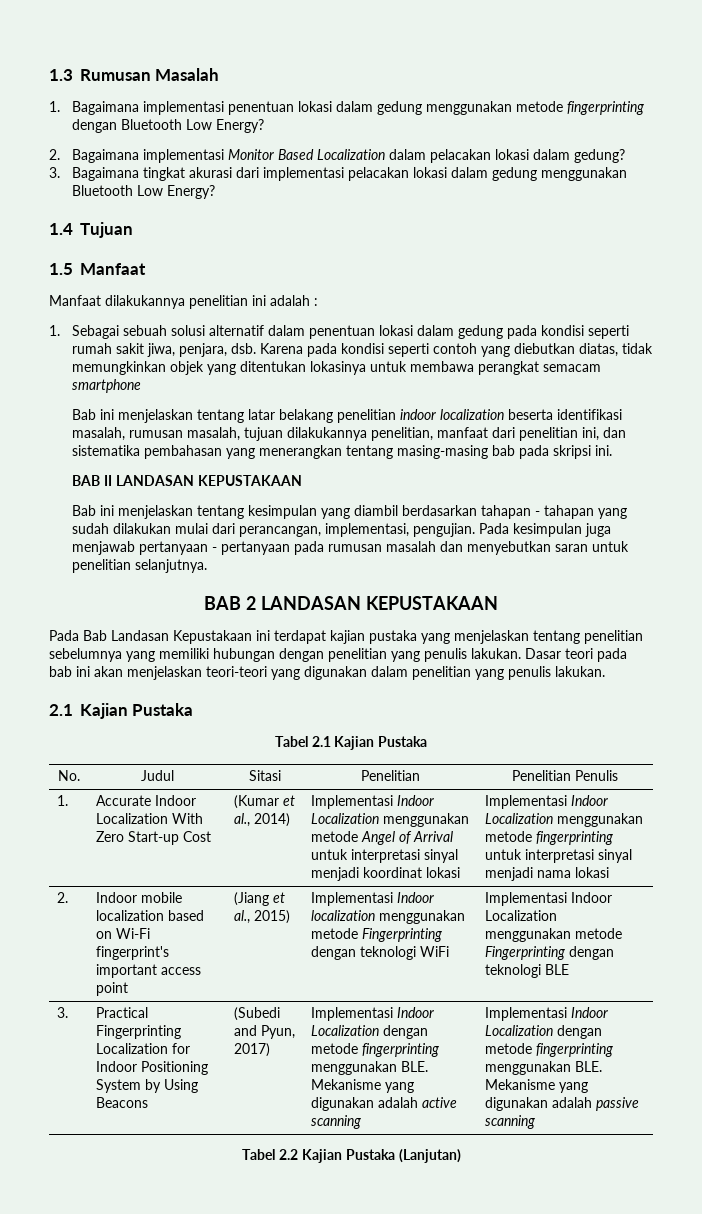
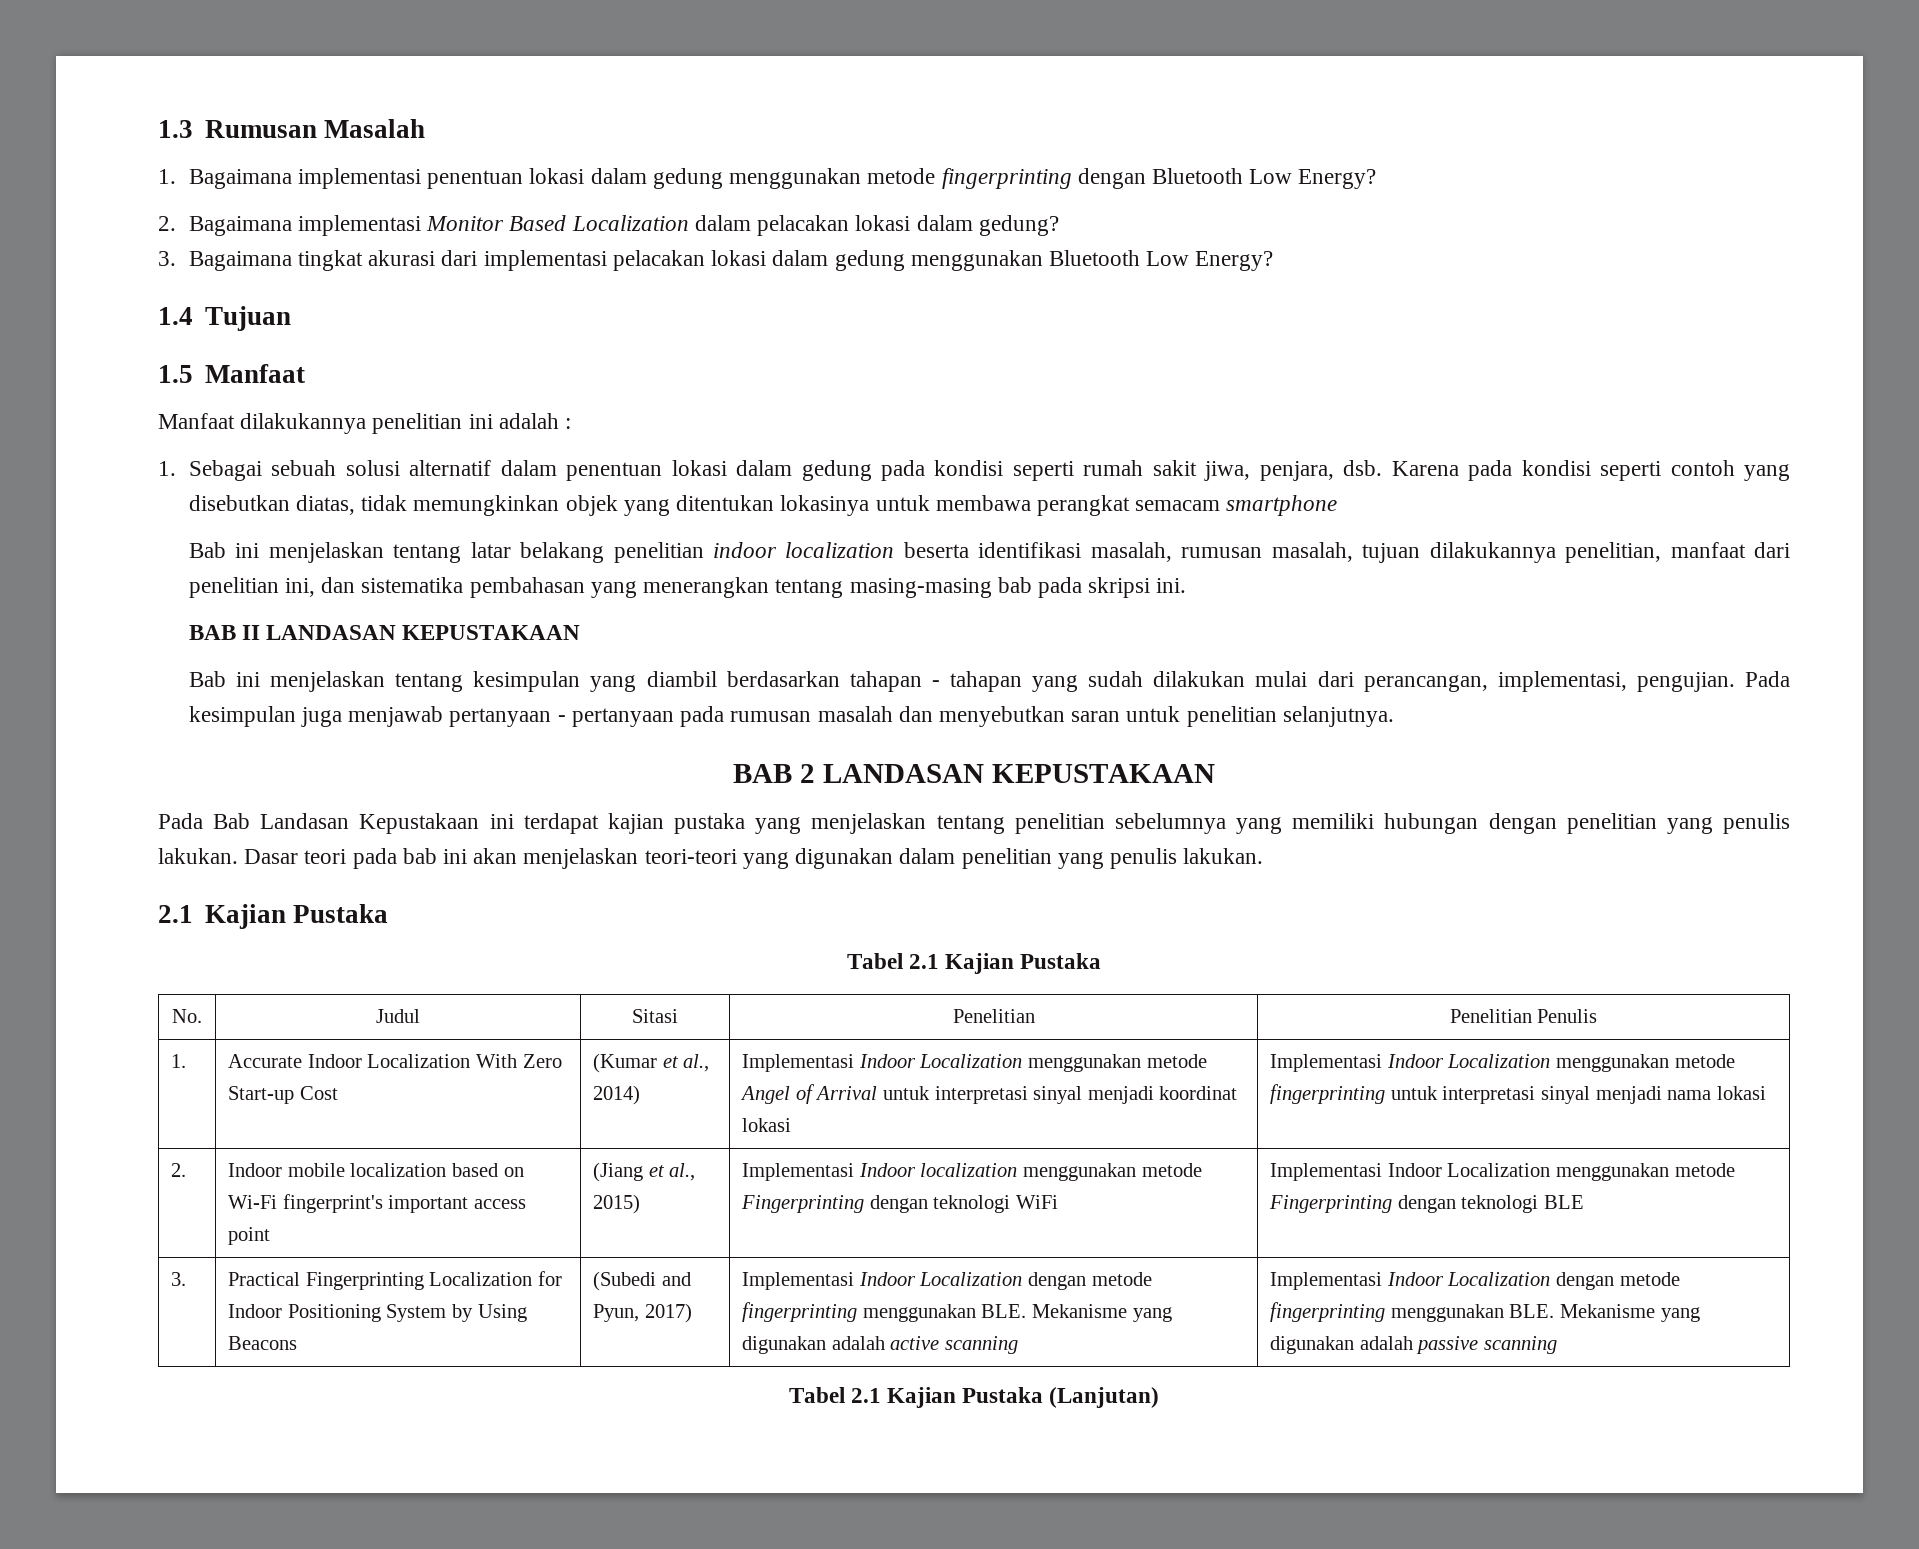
- Karena pada kondisi seperti contoh yang diebutkan diatas, tidak memungkinkan objek yang ditentukan lokasinya untuk membawa perangkat semacam smartphone
+ Karena pada kondisi seperti contoh yang disebutkan diatas, tidak memungkinkan objek yang ditentukan lokasinya untuk membawa perangkat semacam smartphone
- Tabel 2.2 Kajian Pustaka (Lanjutan)
+ Tabel 2.1 Kajian Pustaka (Lanjutan)

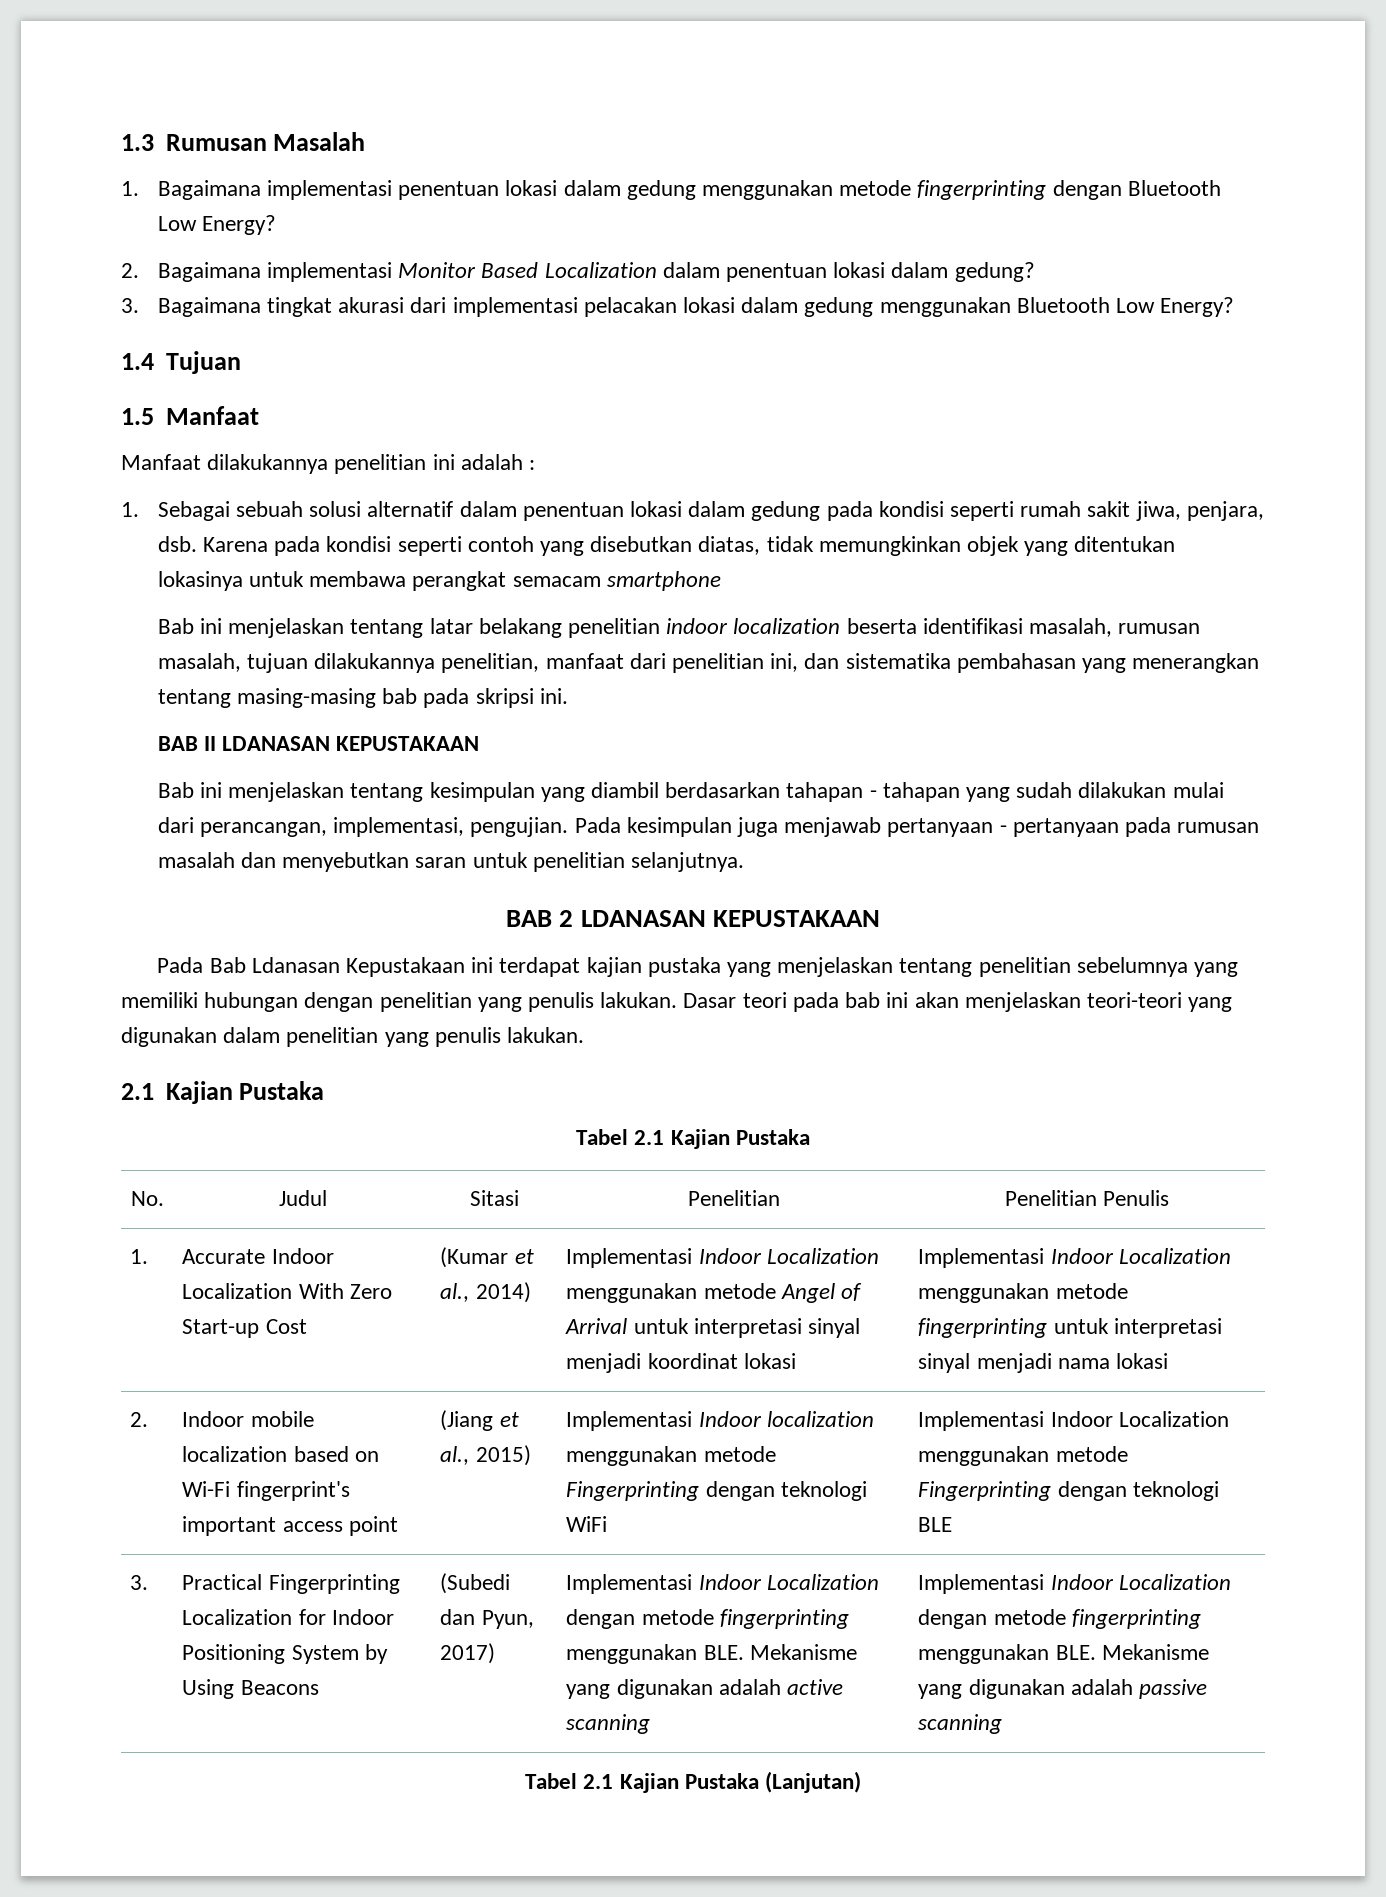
- 2. Bagaimana implementasi Monitor Based Localization dalam pelacakan lokasi dalam gedung?
+ 2. Bagaimana implementasi Monitor Based Localization dalam penentuan lokasi dalam gedung?
- BAB II LANDASAN KEPUSTAKAAN
+ BAB II LDANASAN KEPUSTAKAAN
- BAB 2 LANDASAN KEPUSTAKAAN
+ BAB 2 LDANASAN KEPUSTAKAAN
- Pada Bab Landasan Kepustakaan ini terdapat kajian pustaka yang menjelaskan tentang penelitian sebelumnya yang memiliki hubungan dengan penelitian yang penulis lakukan.
+ Pada Bab Ldanasan Kepustakaan ini terdapat kajian pustaka yang menjelaskan tentang penelitian sebelumnya yang memiliki hubungan dengan penelitian yang penulis lakukan.
- (Subedi and Pyun, 2017)
+ (Subedi dan Pyun, 2017)

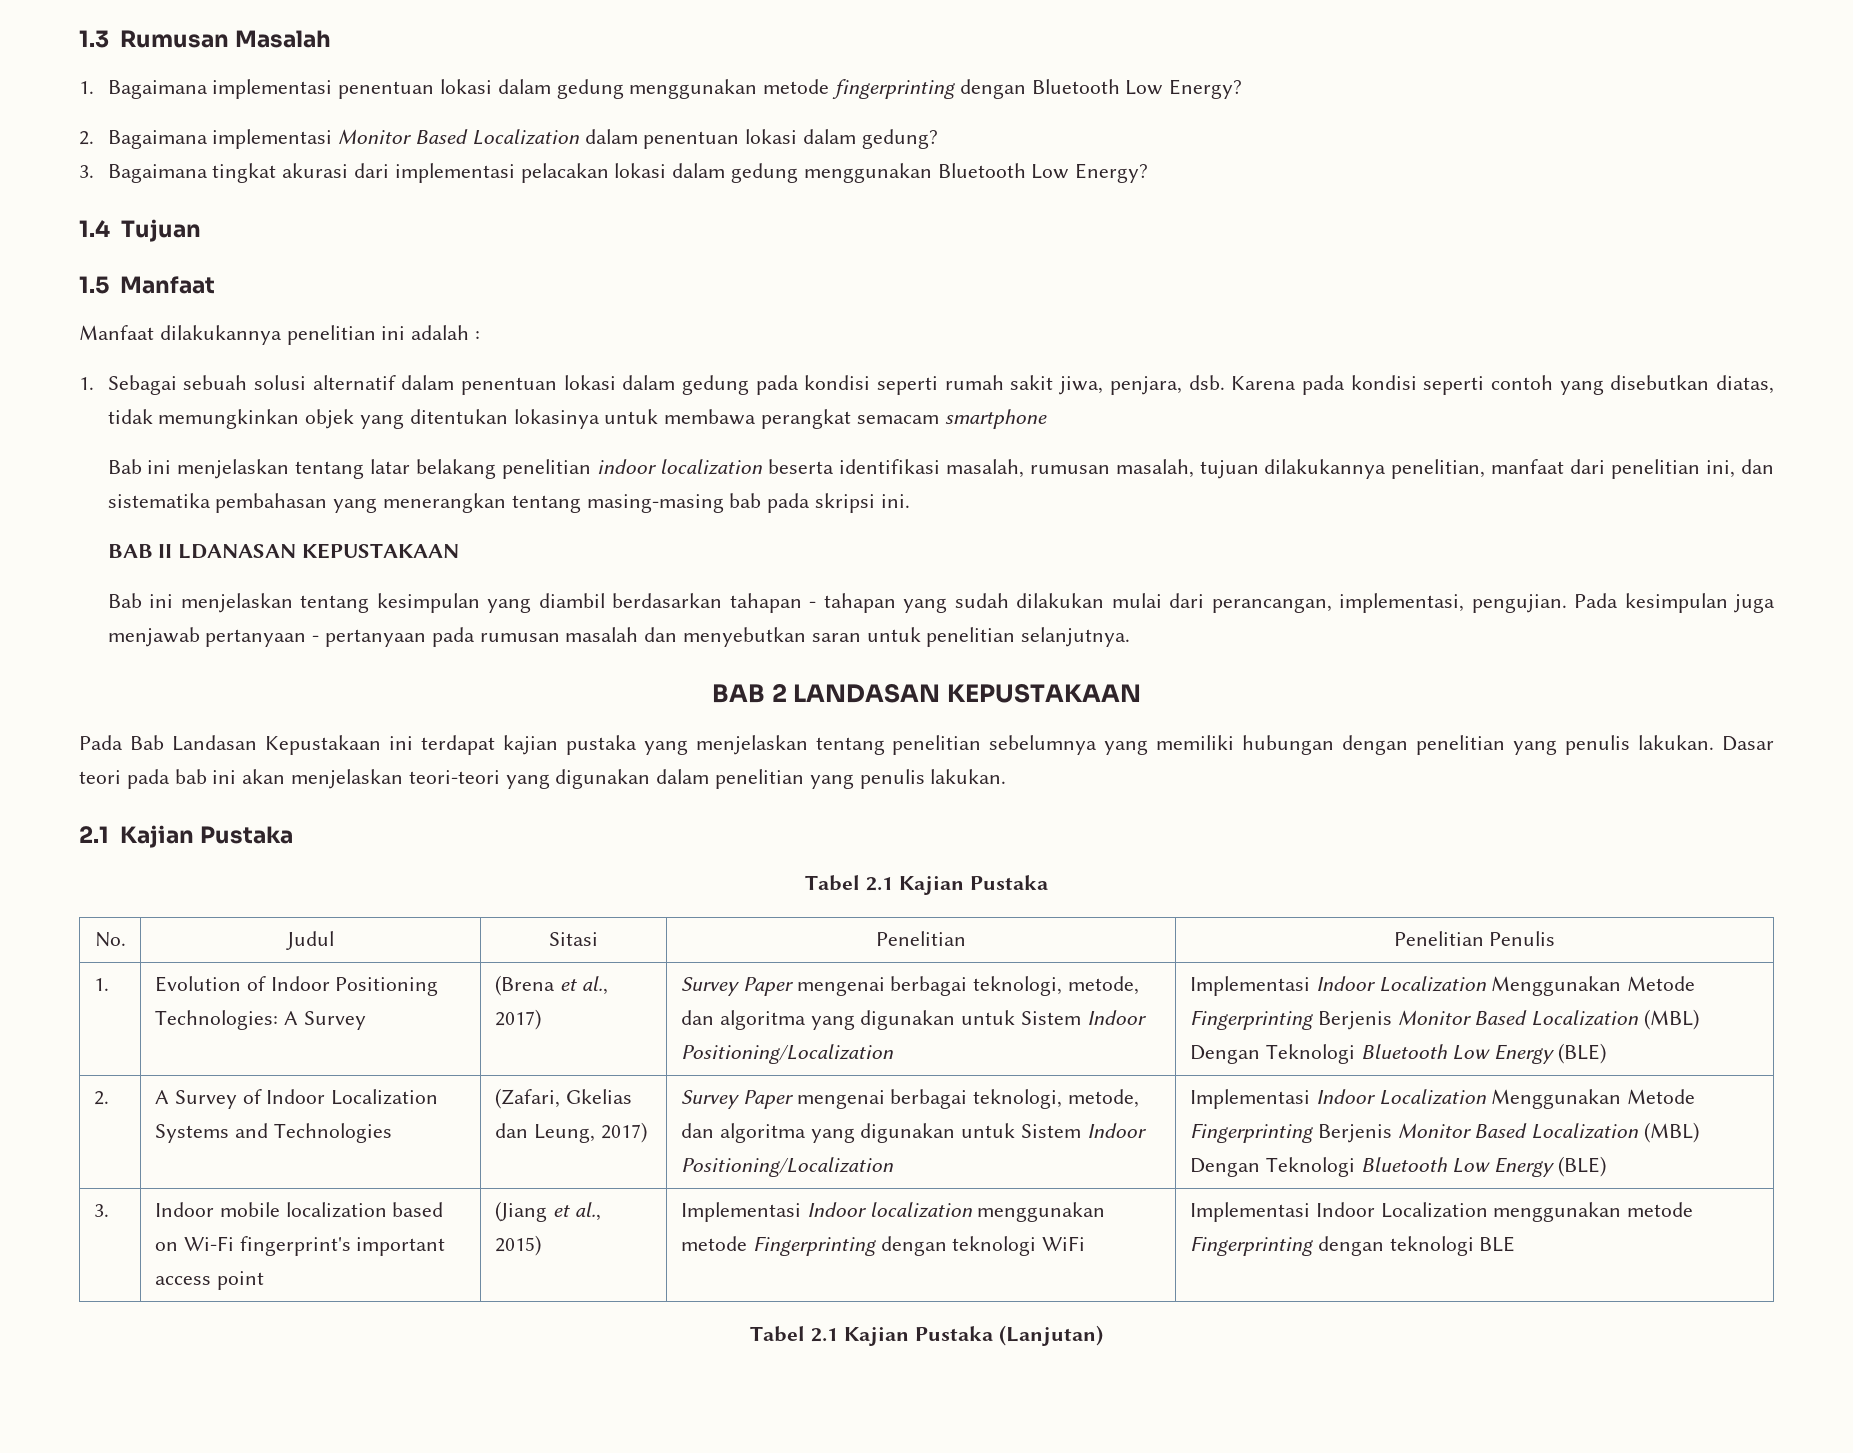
- BAB 2 LDANASAN KEPUSTAKAAN
+ BAB 2 LANDASAN KEPUSTAKAAN
- Pada Bab Ldanasan Kepustakaan ini terdapat kajian pustaka yang menjelaskan tentang penelitian sebelumnya yang memiliki hubungan dengan penelitian yang penulis lakukan.
+ Pada Bab Landasan Kepustakaan ini terdapat kajian pustaka yang menjelaskan tentang penelitian sebelumnya yang memiliki hubungan dengan penelitian yang penulis lakukan.
- Accurate Indoor Localization With Zero Start-up Cost | (Kumar et al., 2014) | Implementasi Indoor Localization menggunakan metode Angel of Arrival untuk interpretasi sinyal menjadi koordinat lokasi | Implementasi Indoor Localization menggunakan metode fingerprinting untuk interpretasi sinyal menjadi nama lokasi
- 2. | Indoor mobile localization based on Wi-Fi fingerprint's important access point | (Jiang et al., 2015) | Implementasi Indoor localization menggunakan metode Fingerprinting dengan teknologi WiFi | Implementasi Indoor Localization menggunakan metode Fingerprinting dengan teknologi BLE
+ Evolution of Indoor Positioning Technologies: A Survey | (Brena et al., 2017) | Survey Paper mengenai berbagai teknologi, metode, dan algoritma yang digunakan untuk Sistem Indoor Positioning/Localization | Implementasi Indoor Localization Menggunakan Metode Fingerprinting Berjenis Monitor Based Localization (MBL) Dengan Teknologi Bluetooth Low Energy (BLE)
+ 2. | A Survey of Indoor Localization Systems and Technologies | (Zafari, Gkelias dan Leung, 2017) | Survey Paper mengenai berbagai teknologi, metode, dan algoritma yang digunakan untuk Sistem Indoor Positioning/Localization | Implementasi Indoor Localization Menggunakan Metode Fingerprinting Berjenis Monitor Based Localization (MBL) Dengan Teknologi Bluetooth Low Energy (BLE)
+ 3. | Indoor mobile localization based on Wi-Fi fingerprint's important access point | (Jiang et al., 2015) | Implementasi Indoor localization menggunakan metode Fingerprinting dengan teknologi WiFi | Implementasi Indoor Localization menggunakan metode Fingerprinting dengan teknologi BLE
- 3. | Practical Fingerprinting Localization for Indoor Positioning System by Using Beacons | (Subedi dan Pyun, 2017) | Implementasi Indoor Localization dengan metode fingerprinting menggunakan BLE. Mekanisme yang digunakan adalah active scanning | Implementasi Indoor Localization dengan metode fingerprinting menggunakan BLE. Mekanisme yang digunakan adalah passive scanning

